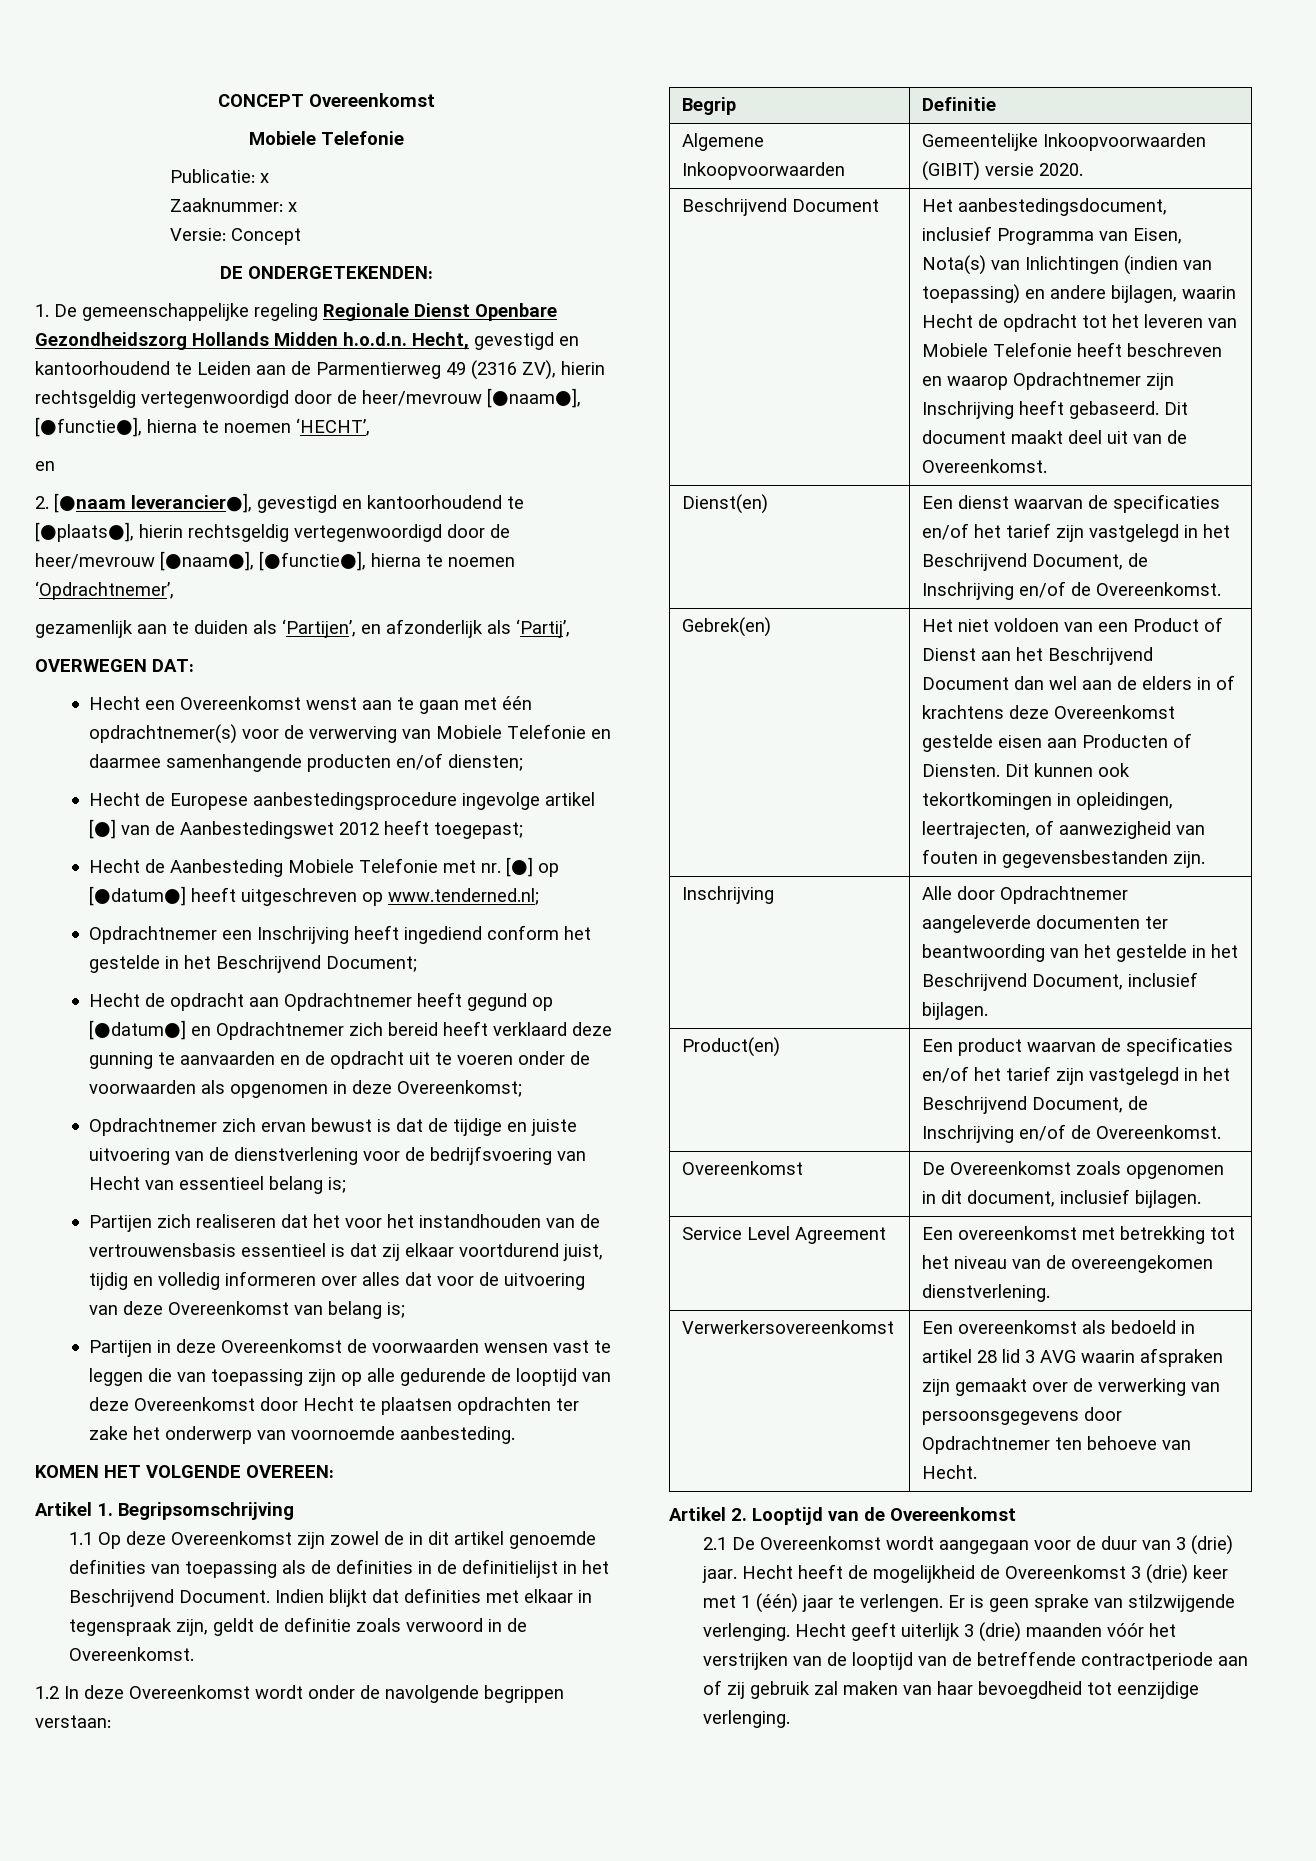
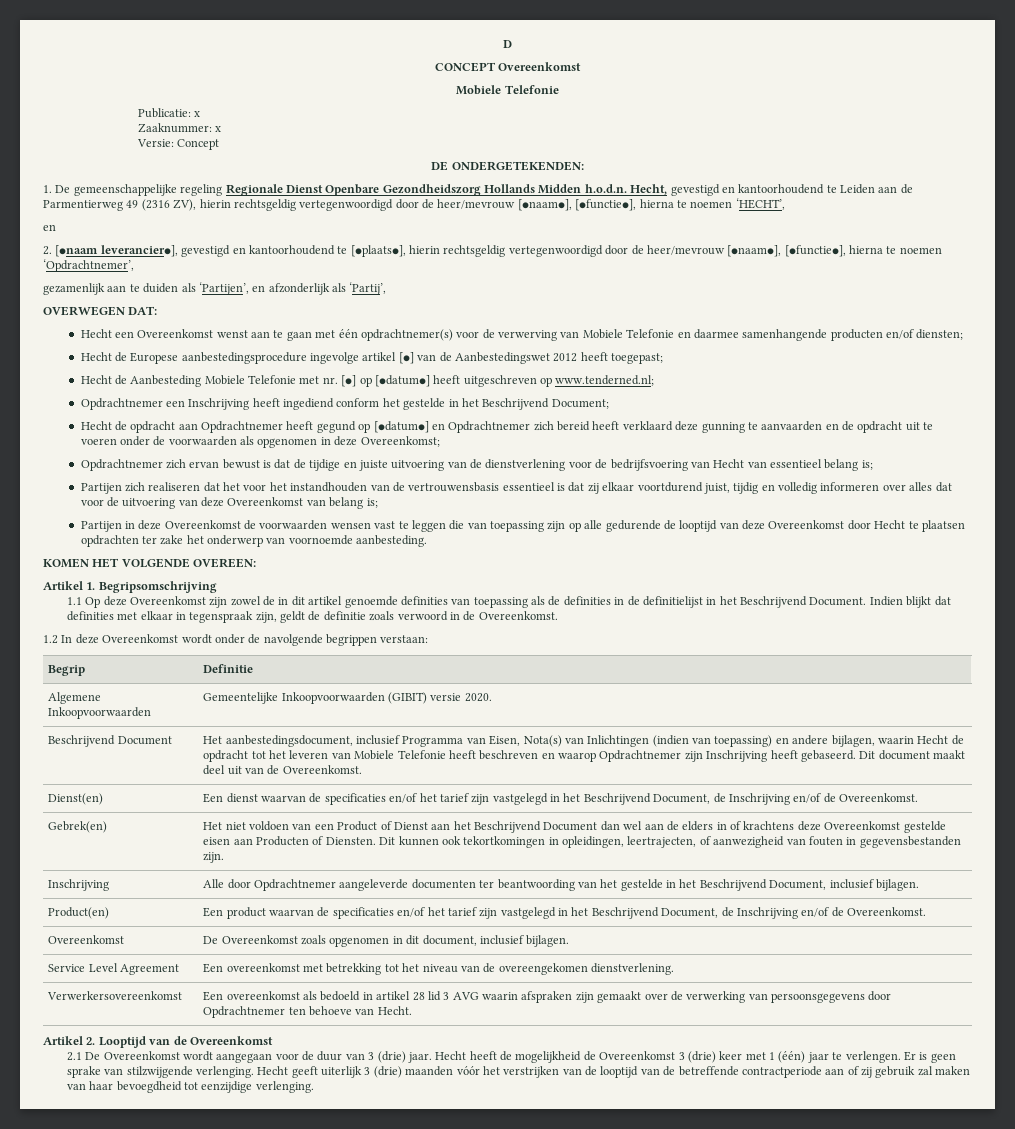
+ D

